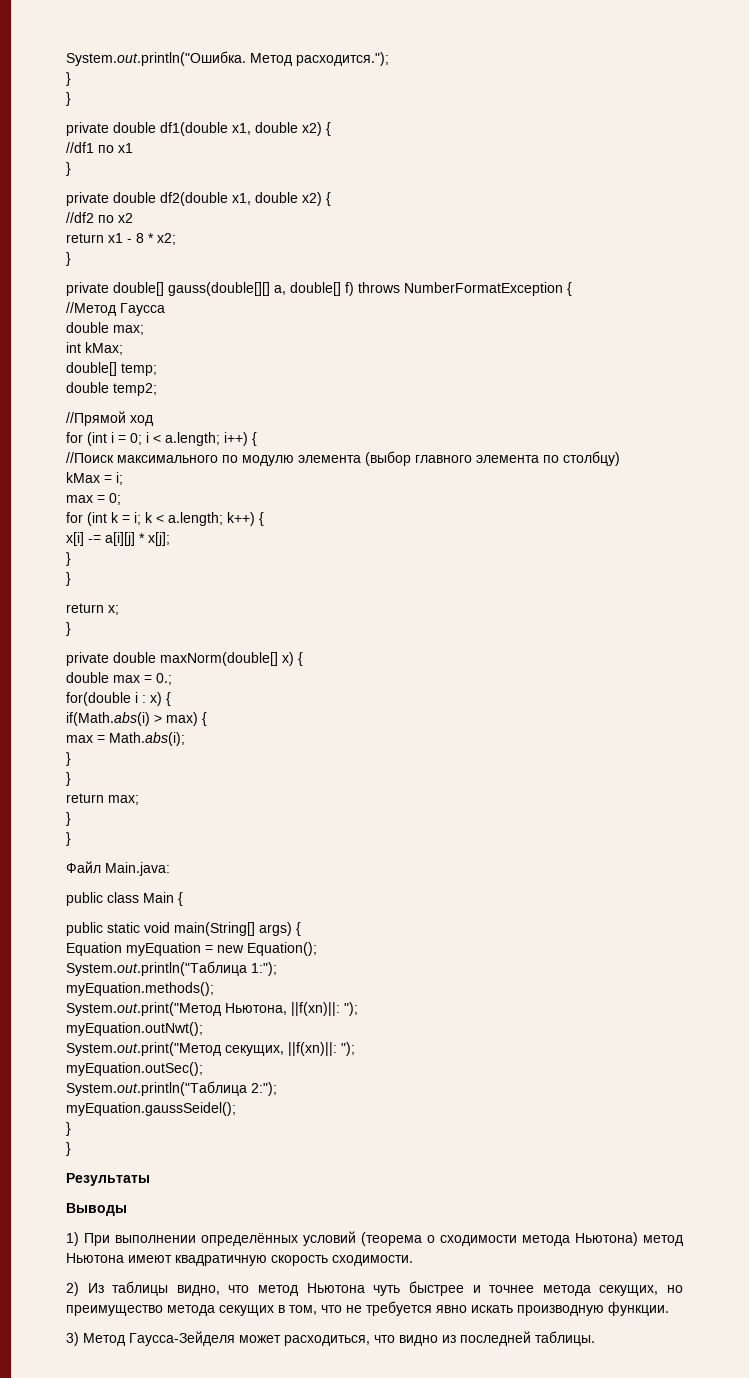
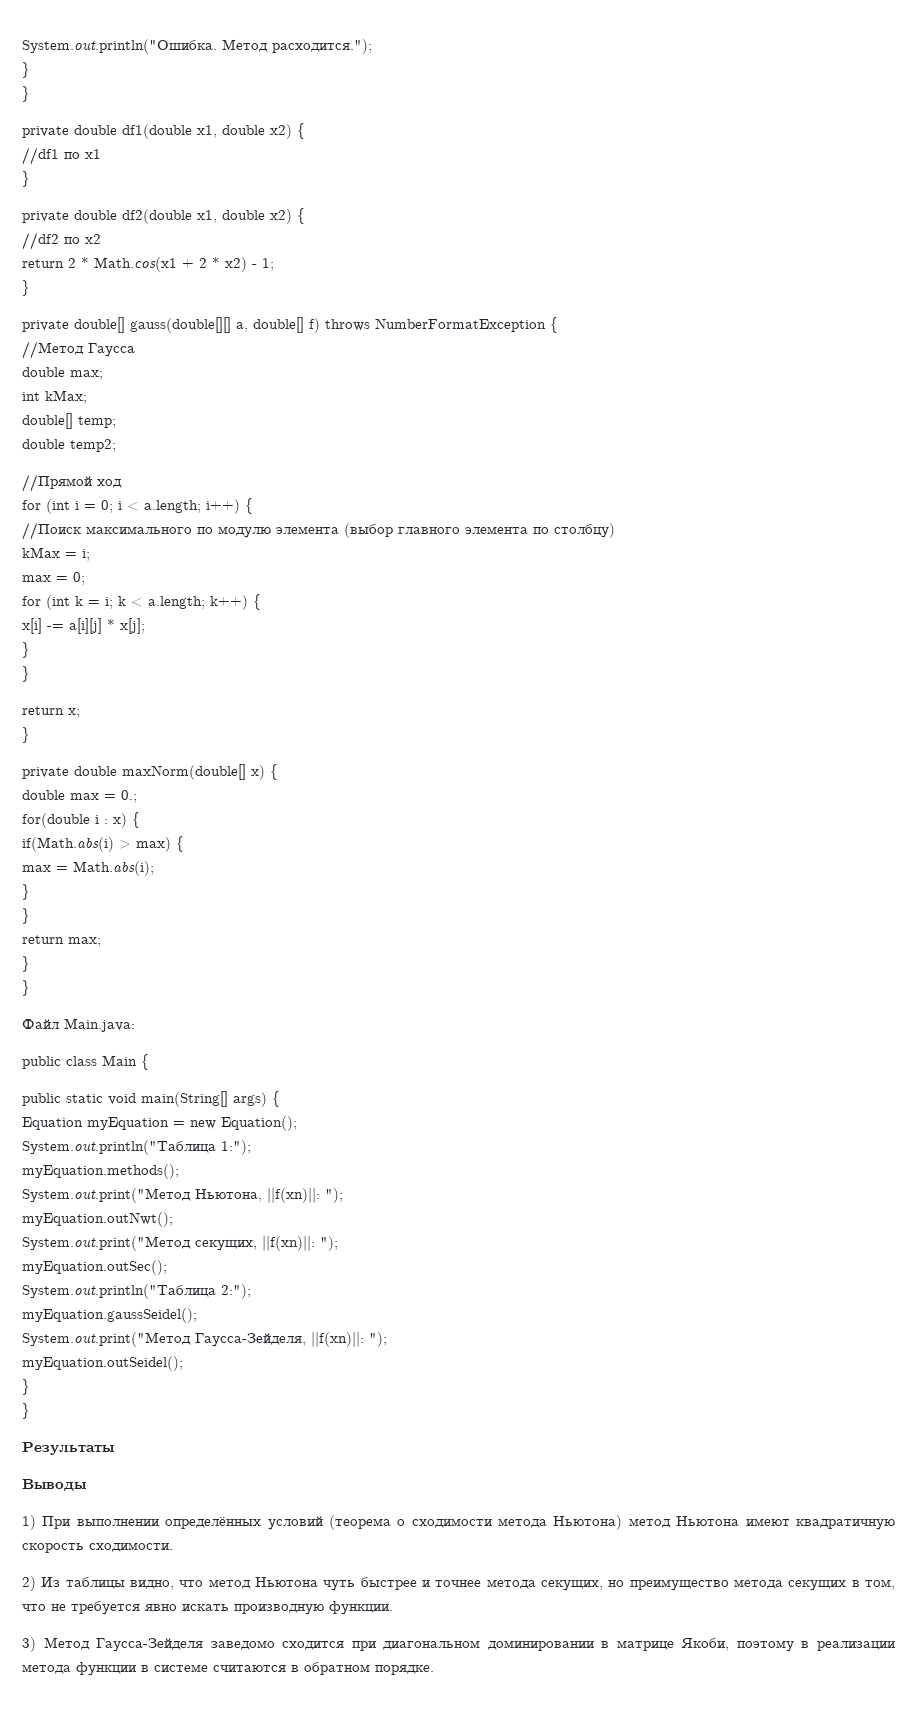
- return x1 - 8 * x2;
+ return 2 * Math.cos(x1 + 2 * x2) - 1;
+ System.out.print("Метод Гаусса-Зейделя, ||f(xn)||: ");
+ myEquation.outSeidel();
- 3) Метод Гаусса-Зейделя может расходиться, что видно из последней таблицы.
+ 3) Метод Гаусса-Зейделя заведомо сходится при диагональном доминировании в матрице Якоби, поэтому в реализации метода функции в системе считаются в обратном порядке.

